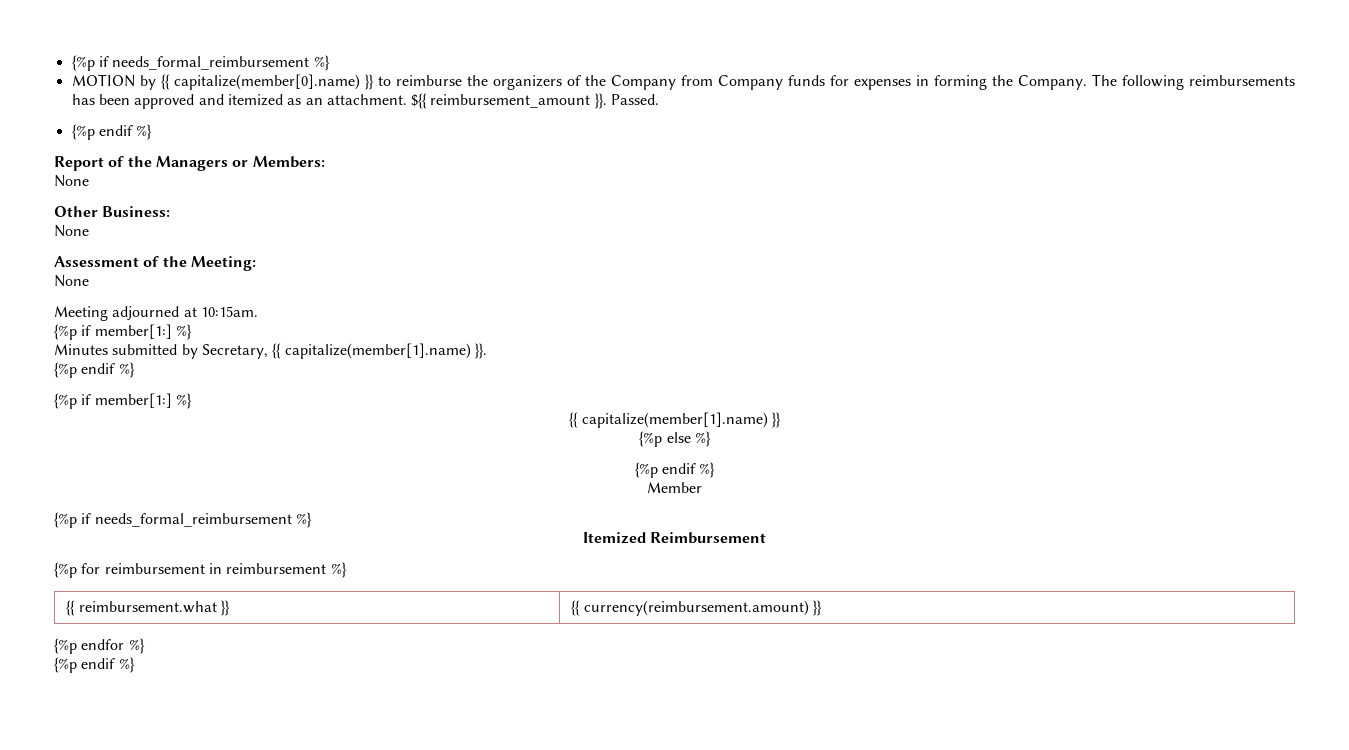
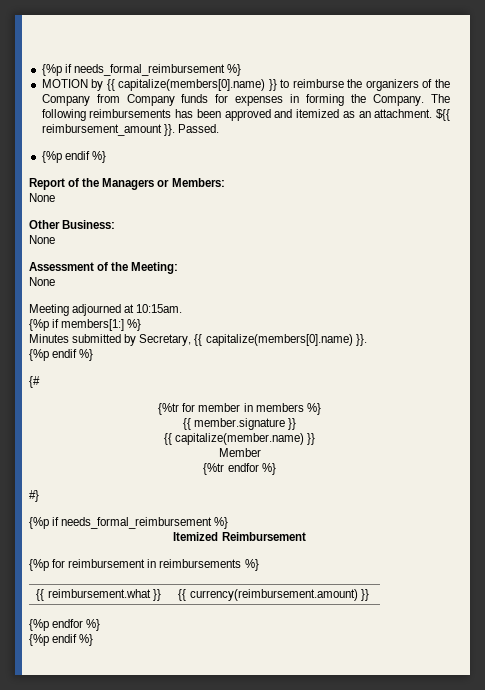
- MOTION by {{ capitalize(member[0].name) }} to reimburse the organizers of the Company from Company funds for expenses in forming the Company.
+ MOTION by {{ capitalize(members[0].name) }} to reimburse the organizers of the Company from Company funds for expenses in forming the Company.
  Meeting adjourned at 10:15am.
- {%p if member[1:] %}
+ {%p if members[1:] %}
- Minutes submitted by Secretary, {{ capitalize(member[1].name) }}.
+ Minutes submitted by Secretary, {{ capitalize(members[0].name) }}.
  {%p endif %}
- {%p if member[1:] %}
- {{ capitalize(member[1].name) }}
- {%p else %}
- {%p endif %}
+ {#
+ {%tr for member in members %}
+ {{ member.signature }}
+ {{ capitalize(member.name) }}
  Member
+ {%tr endfor %}
+ #}
- {%p for reimbursement in reimbursement %}
+ {%p for reimbursement in reimbursements %}

